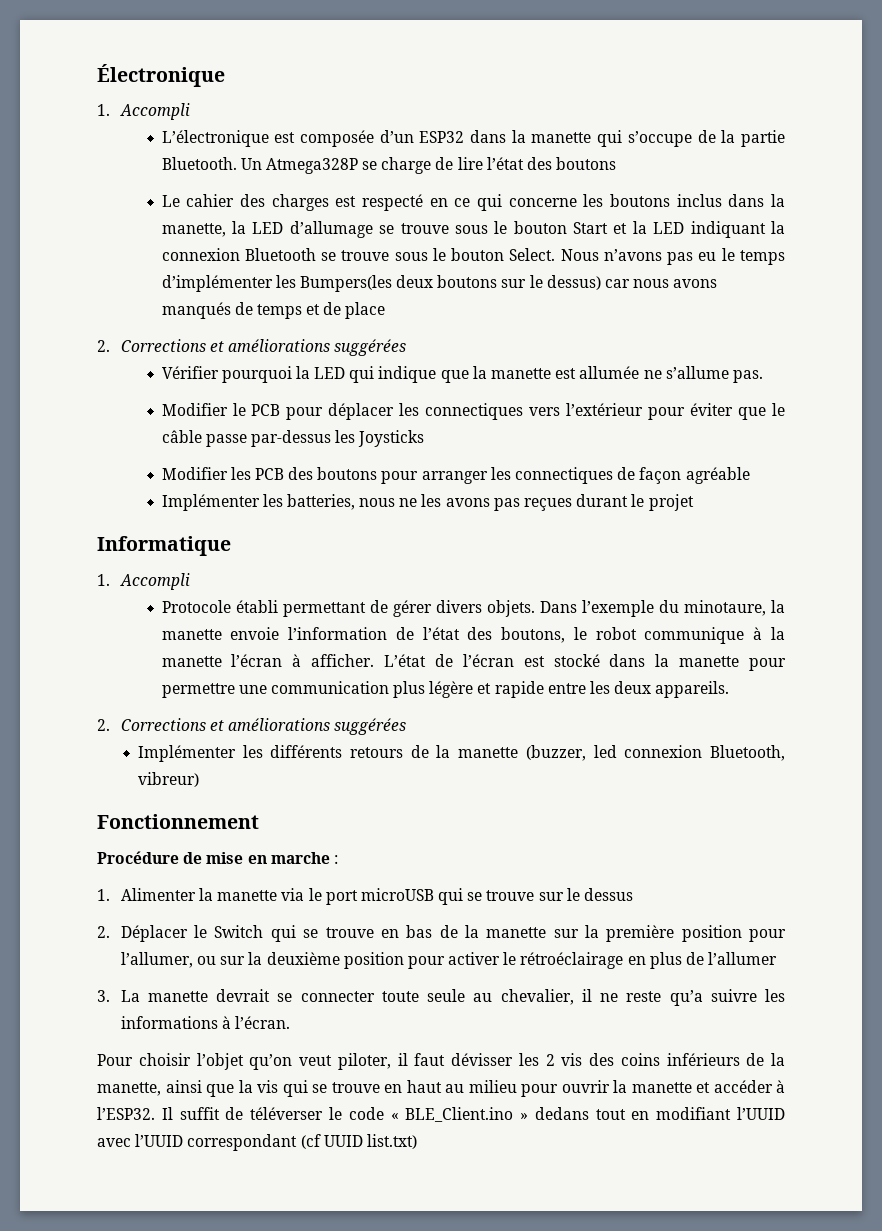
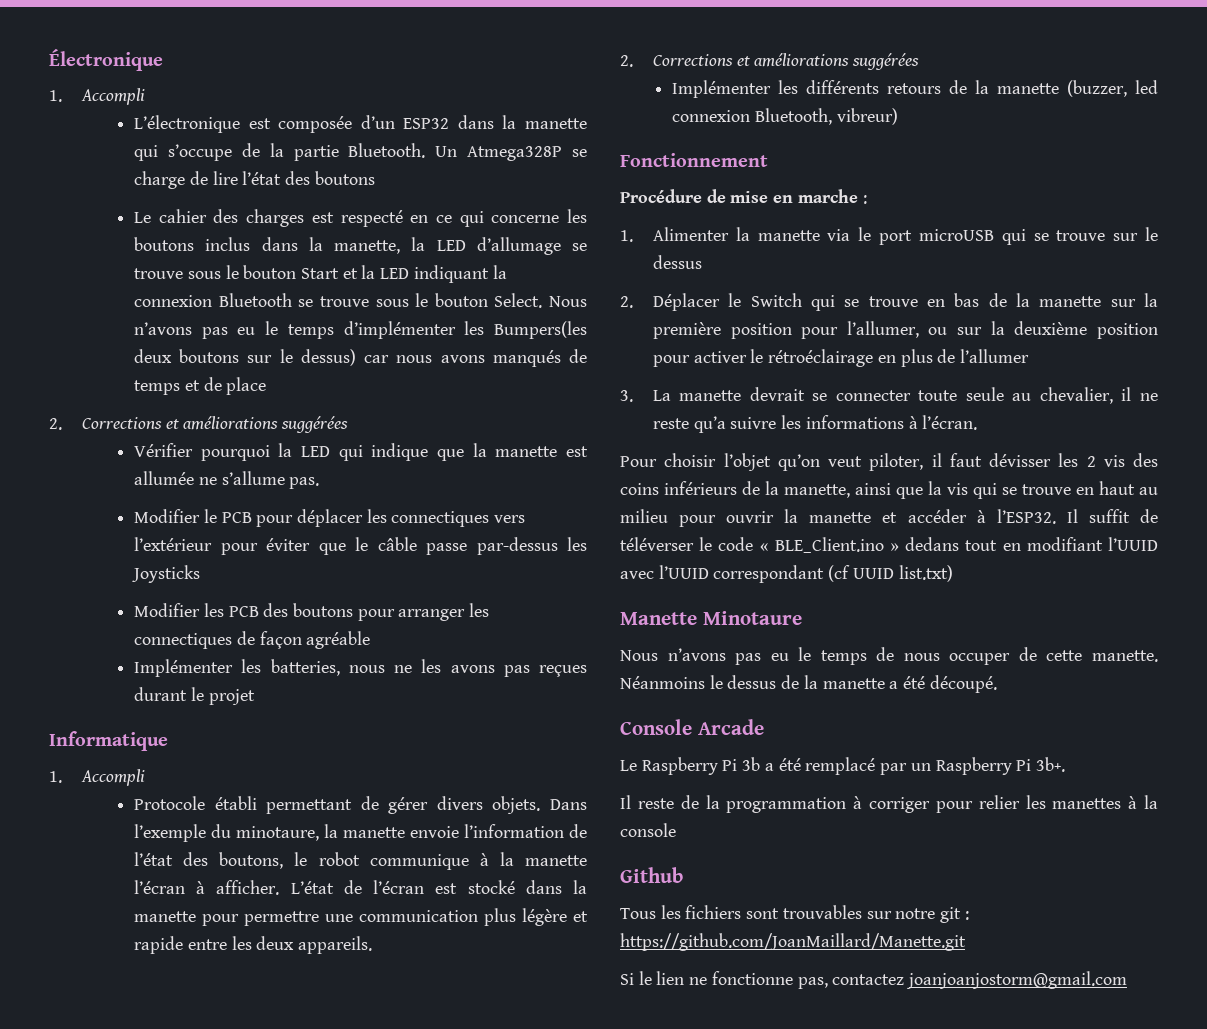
+ Manette Minotaure
+ Nous n’avons pas eu le temps de nous occuper de cette manette. Néanmoins le dessus de la manette a été découpé.
+ Console Arcade
+ Le Raspberry Pi 3b a été remplacé par un Raspberry Pi 3b+.
+ Il reste de la programmation à corriger pour relier les manettes à la console
+ Github
+ Tous les fichiers sont trouvables sur notre git : https://github.com/JoanMaillard/Manette.git
+ Si le lien ne fonctionne pas, contactez joanjoanjostorm@gmail.com

